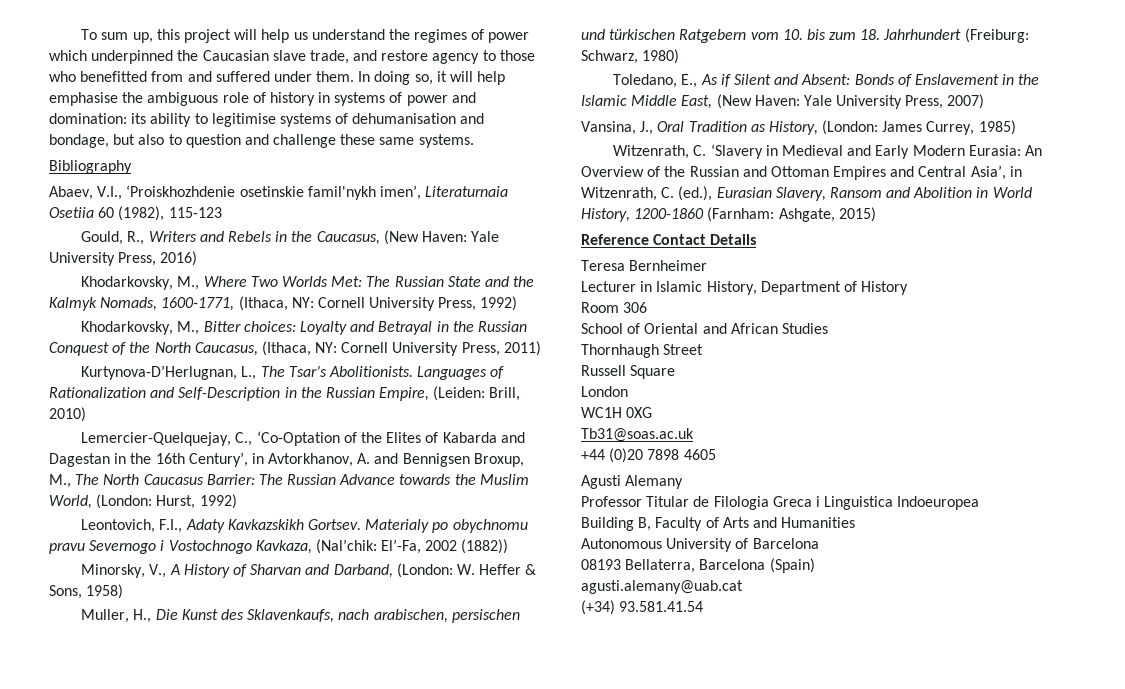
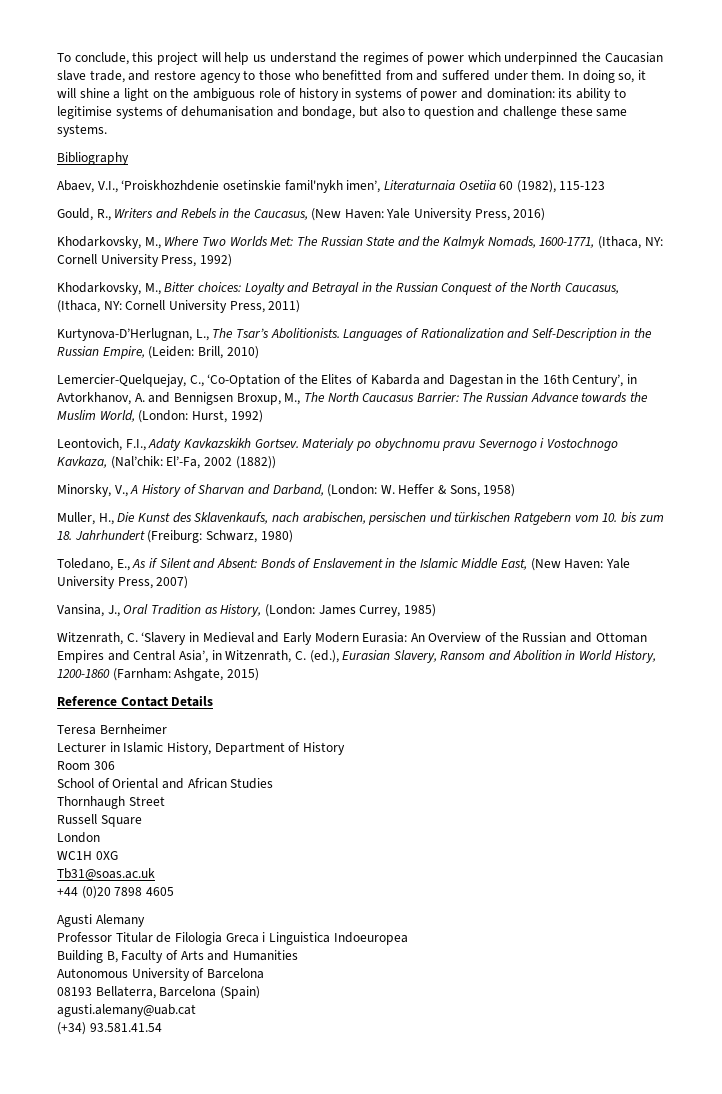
- To sum up, this project will help us understand the regimes of power which underpinned the Caucasian slave trade, and restore agency to those who benefitted from and suffered under them.
+ To conclude, this project will help us understand the regimes of power which underpinned the Caucasian slave trade, and restore agency to those who benefitted from and suffered under them.
- In doing so, it will help emphasise the ambiguous role of history in systems of power and domination: its ability to legitimise systems of dehumanisation and bondage, but also to question and challenge these same systems.
+ In doing so, it will shine a light on the ambiguous role of history in systems of power and domination: its ability to legitimise systems of dehumanisation and bondage, but also to question and challenge these same systems.

